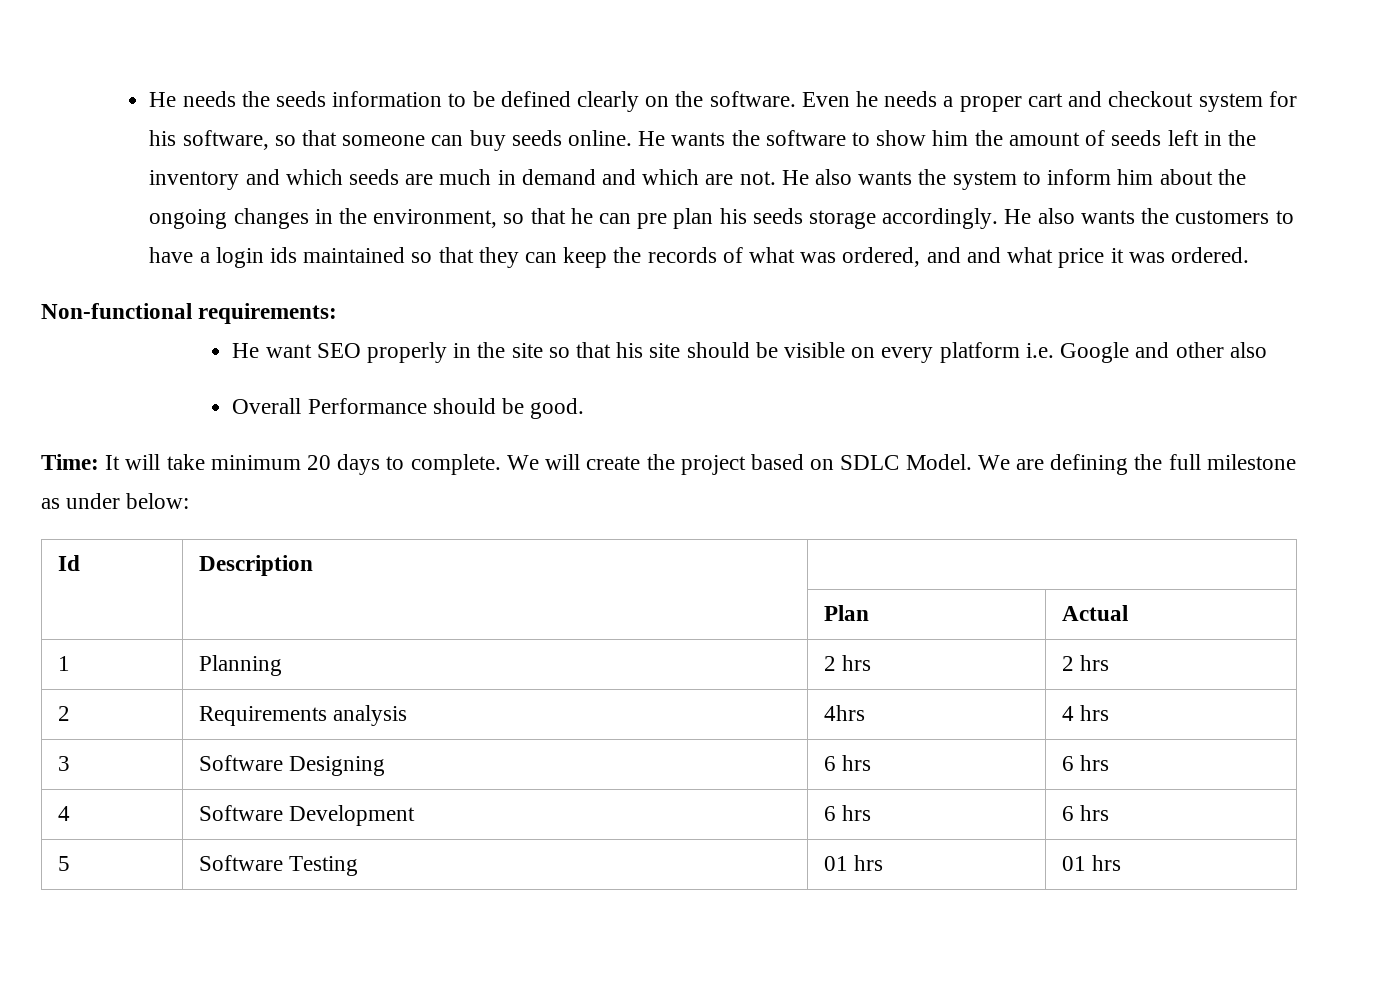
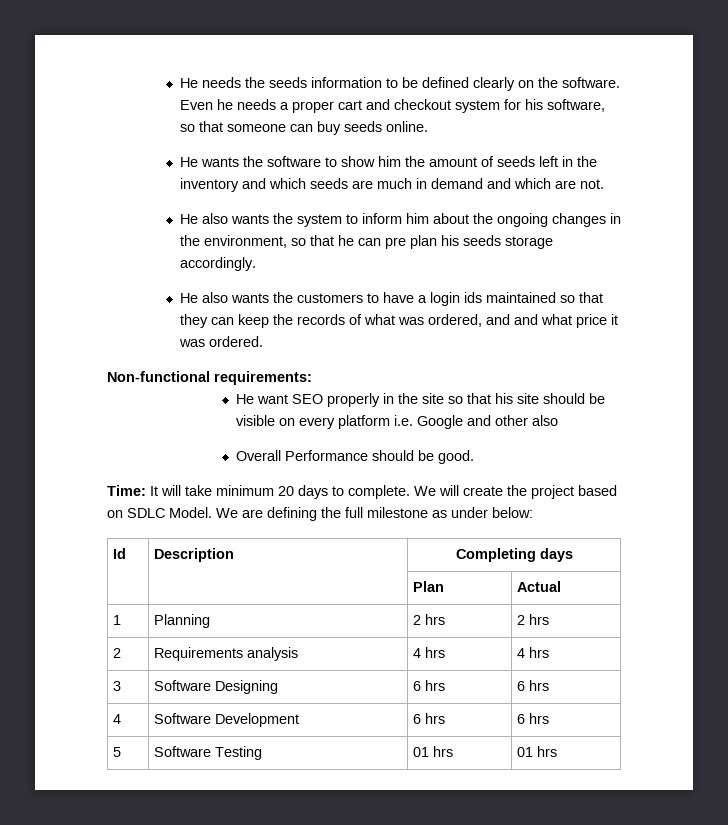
- Even he needs a proper cart and checkout system for his software, so that someone can buy seeds online. He wants the software to show him the amount of seeds left in the inventory and which seeds are much in demand and which are not. He also wants the system to inform him about the ongoing changes in the environment, so that he can pre plan his seeds storage accordingly. He also wants the customers to have a login ids maintained so that they can keep the records of what was ordered, and and what price it was ordered.
+ Even he needs a proper cart and checkout system for his software, so that someone can buy seeds online.
+ He wants the software to show him the amount of seeds left in the inventory and which seeds are much in demand and which are not.
+ He also wants the system to inform him about the ongoing changes in the environment, so that he can pre plan his seeds storage accordingly.
+ He also wants the customers to have a login ids maintained so that they can keep the records of what was ordered, and and what price it was ordered.
- Id | Description |
+ Id | Description | Completing days
- 2 | Requirements analysis | 4hrs | 4 hrs
+ 2 | Requirements analysis | 4 hrs | 4 hrs

